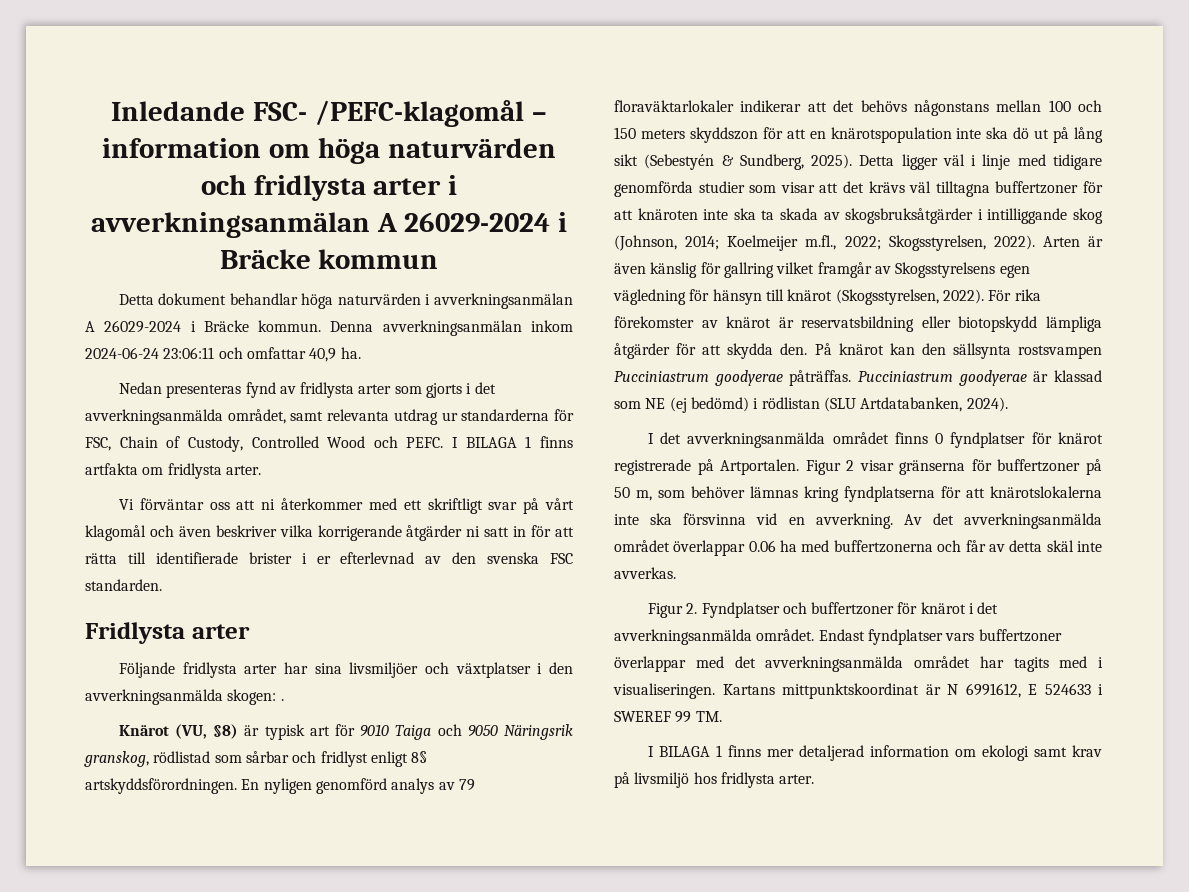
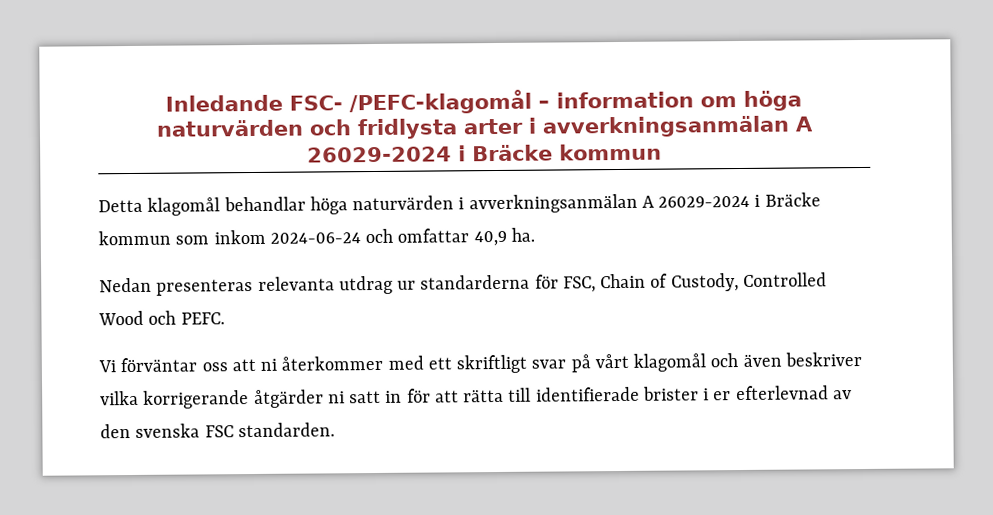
- Detta dokument behandlar höga naturvärden i avverkningsanmälan A 26029-2024 i Bräcke kommun. Denna avverkningsanmälan inkom 2024-06-24 23:06:11 och omfattar 40,9 ha.
+ Detta klagomål behandlar höga naturvärden i avverkningsanmälan A 26029-2024 i Bräcke kommun som inkom 2024-06-24 och omfattar 40,9 ha.
- Nedan presenteras fynd av fridlysta arter som gjorts i det avverkningsanmälda området, samt relevanta utdrag ur standarderna för FSC, Chain of Custody, Controlled Wood och PEFC. I BILAGA 1 finns artfakta om fridlysta arter.
+ Nedan presenteras relevanta utdrag ur standarderna för FSC, Chain of Custody, Controlled Wood och PEFC.
- Fridlysta arter
- Följande fridlysta arter har sina livsmiljöer och växtplatser i den avverkningsanmälda skogen: .
- Knärot (VU, §8) är typisk art för 9010 Taiga och 9050 Näringsrik granskog, rödlistad som sårbar och fridlyst enligt 8§ artskyddsförordningen. En nyligen genomförd analys av 79 floraväktarlokaler indikerar att det behövs någonstans mellan 100 och 150 meters skyddszon för att en knärotspopulation inte ska dö ut på lång sikt (Sebestyén & Sundberg, 2025). Detta ligger väl i linje med tidigare genomförda studier som visar att det krävs väl tilltagna buffertzoner för att knäroten inte ska ta skada av skogsbruksåtgärder i intilliggande skog (Johnson, 2014; Koelmeijer m.fl., 2022; Skogsstyrelsen, 2022). Arten är även känslig för gallring vilket framgår av Skogsstyrelsens egen vägledning för hänsyn till knärot (Skogsstyrelsen, 2022). För rika förekomster av knärot är reservatsbildning eller biotopskydd lämpliga åtgärder för att skydda den. På knärot kan den sällsynta rostsvampen Pucciniastrum goodyerae påträffas. Pucciniastrum goodyerae är klassad som NE (ej bedömd) i rödlistan (SLU Artdatabanken, 2024).
- I det avverkningsanmälda området finns 0 fyndplatser för knärot registrerade på Artportalen. Figur 2 visar gränserna för buffertzoner på 50 m, som behöver lämnas kring fyndplatserna för att knärotslokalerna inte ska försvinna vid en avverkning. Av det avverkningsanmälda området överlappar 0.06 ha med buffertzonerna och får av detta skäl inte avverkas.
- Figur 2. Fyndplatser och buffertzoner för knärot i det avverkningsanmälda området. Endast fyndplatser vars buffertzoner överlappar med det avverkningsanmälda området har tagits med i visualiseringen. Kartans mittpunktskoordinat är N 6991612, E 524633 i SWEREF 99 TM.
- I BILAGA 1 finns mer detaljerad information om ekologi samt krav på livsmiljö hos fridlysta arter.

